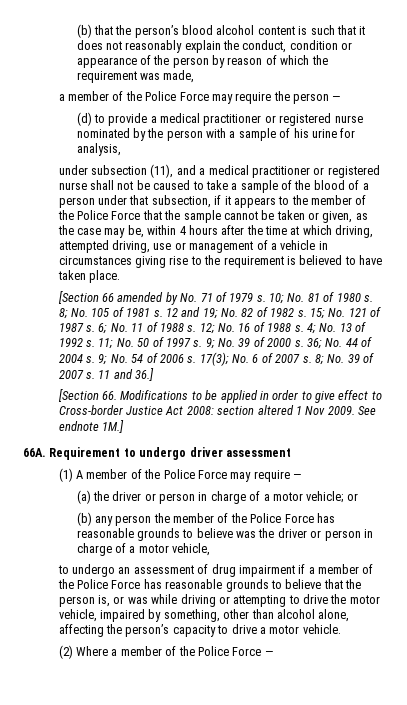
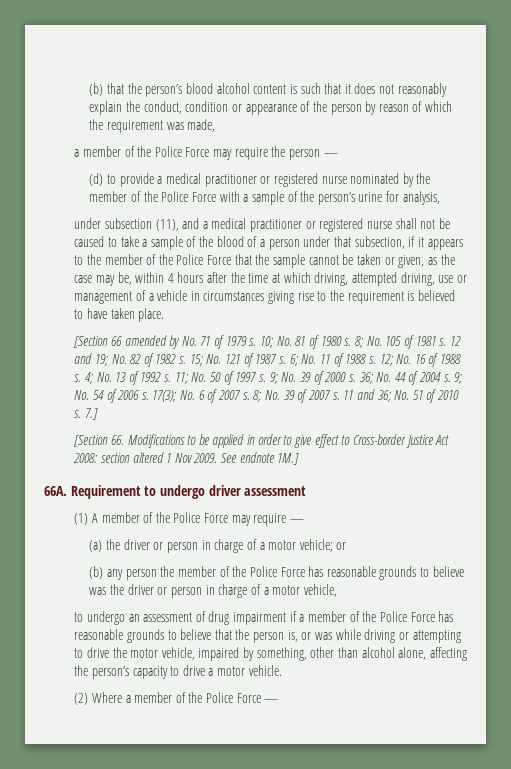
- (d) to provide a medical practitioner or registered nurse nominated by the person with a sample of his urine for analysis,
+ (d) to provide a medical practitioner or registered nurse nominated by the member of the Police Force with a sample of the person’s urine for analysis,
- 11 and 36.]
+ 11 and 36; No. 51 of 2010 s. 7.]

